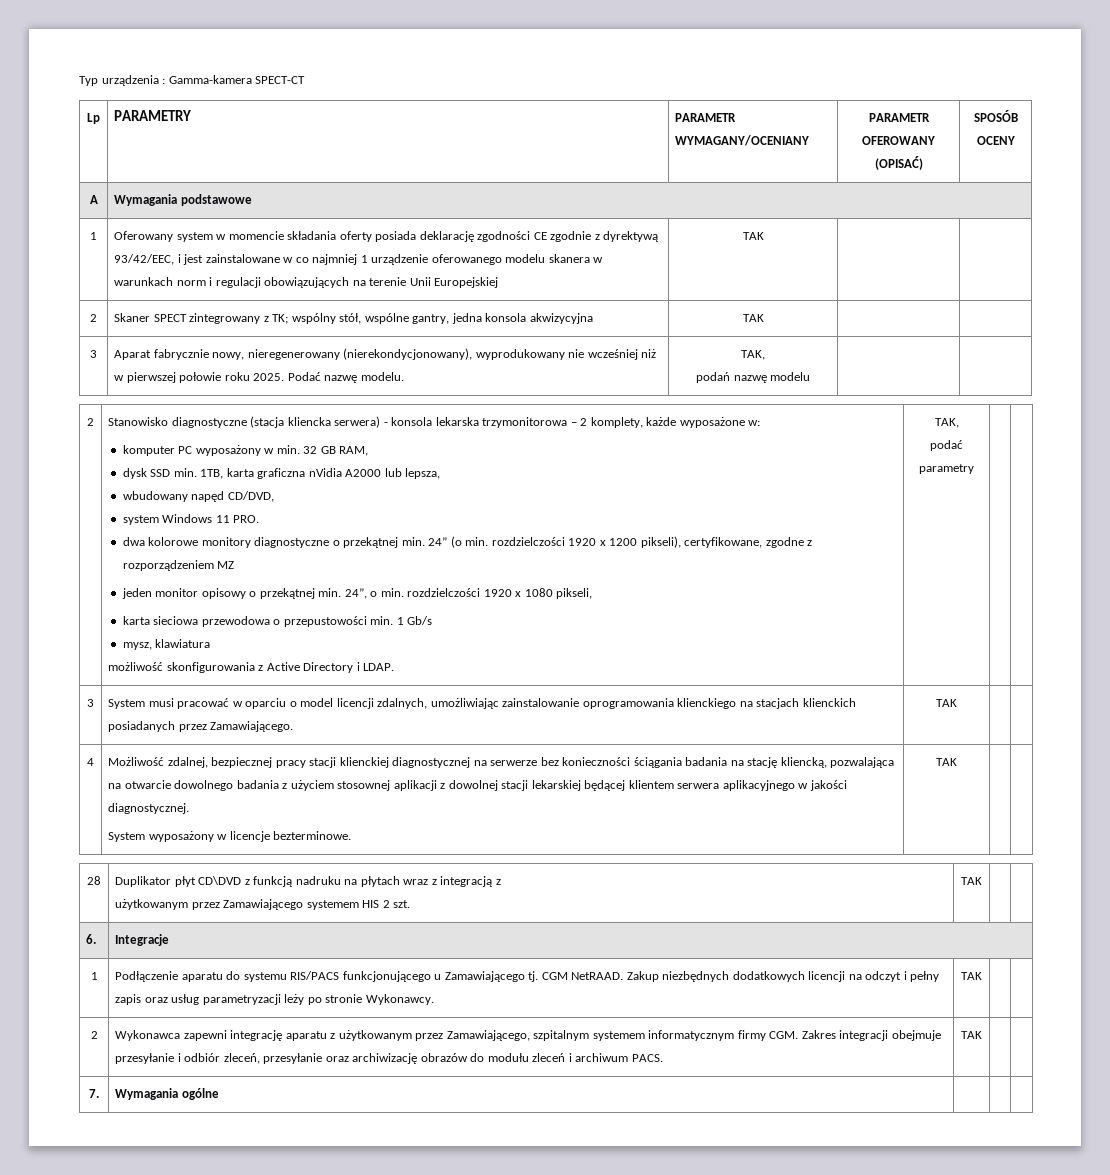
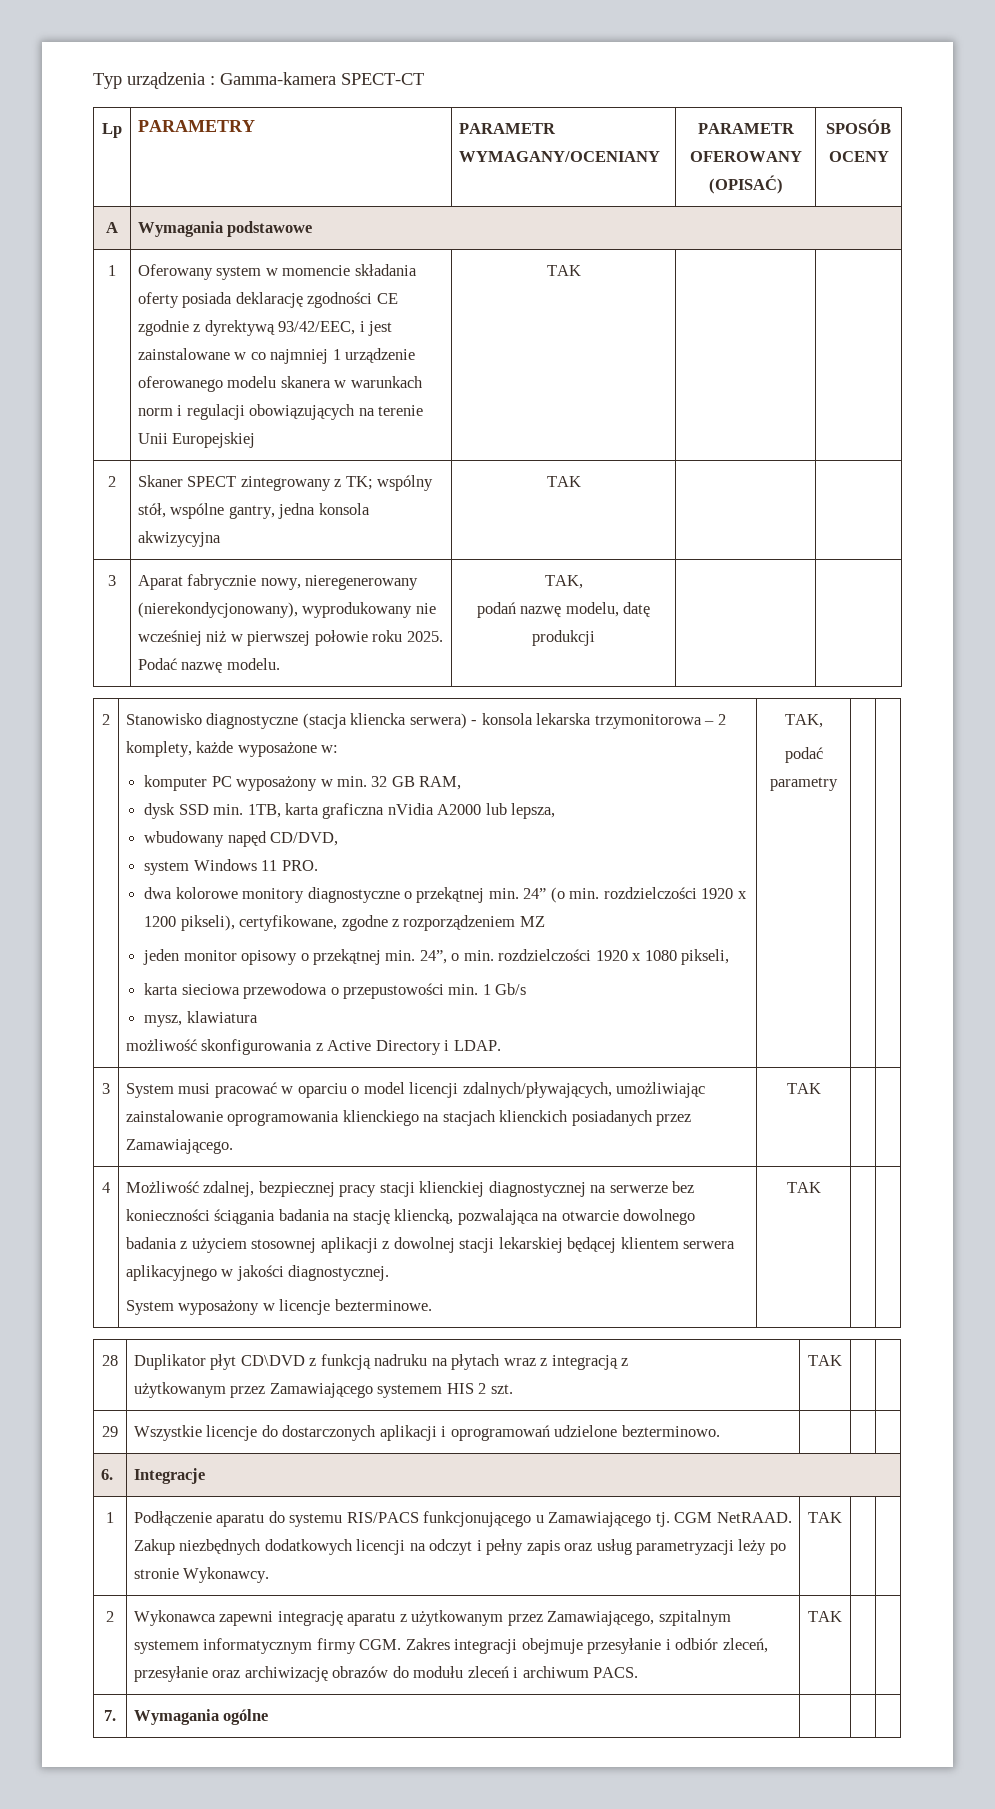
  3 | Aparat fabrycznie nowy, nieregenerowany (nierekondycjonowany), wyprodukowany nie wcześniej niż w pierwszej połowie roku 2025. Podać nazwę modelu. | TAK,
- podań nazwę modelu | |
+ podań nazwę modelu, datę produkcji | |
- 3 | System musi pracować w oparciu o model licencji zdalnych, umożliwiając zainstalowanie oprogramowania klienckiego na stacjach klienckich posiadanych przez Zamawiającego. | TAK | |
+ 3 | System musi pracować w oparciu o model licencji zdalnych/pływających, umożliwiając zainstalowanie oprogramowania klienckiego na stacjach klienckich posiadanych przez Zamawiającego. | TAK | |
+ 29 | Wszystkie licencje do dostarczonych aplikacji i oprogramowań udzielone bezterminowo. | | |

